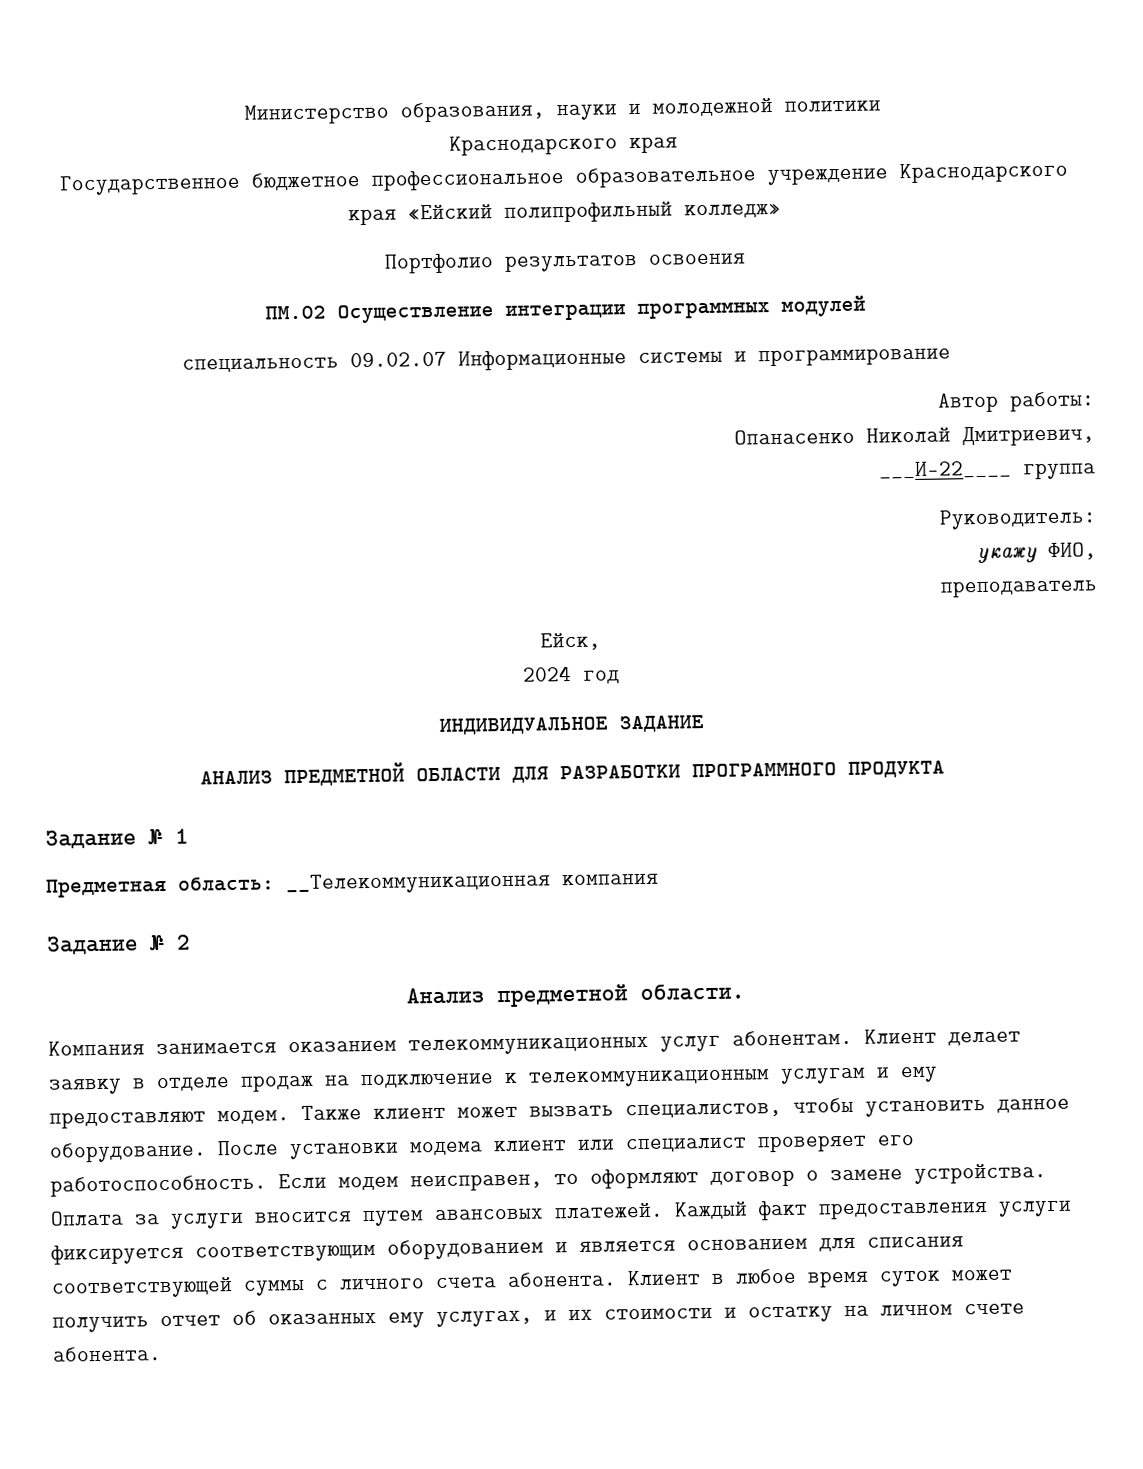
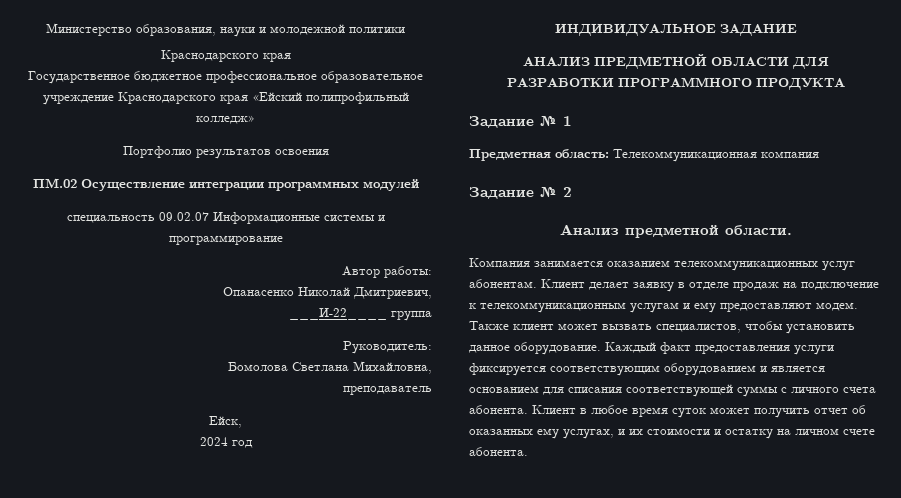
- укажу ФИО,
+ Бомолова Светлана Михайловна,
- Предметная область: __Телекоммуникационная компания
+ Предметная область: Телекоммуникационная компания
- После установки модема клиент или специалист проверяет его работоспособность. Если модем неисправен, то оформляют договор о замене устройства. Оплата за услуги вносится путем авансовых платежей.

